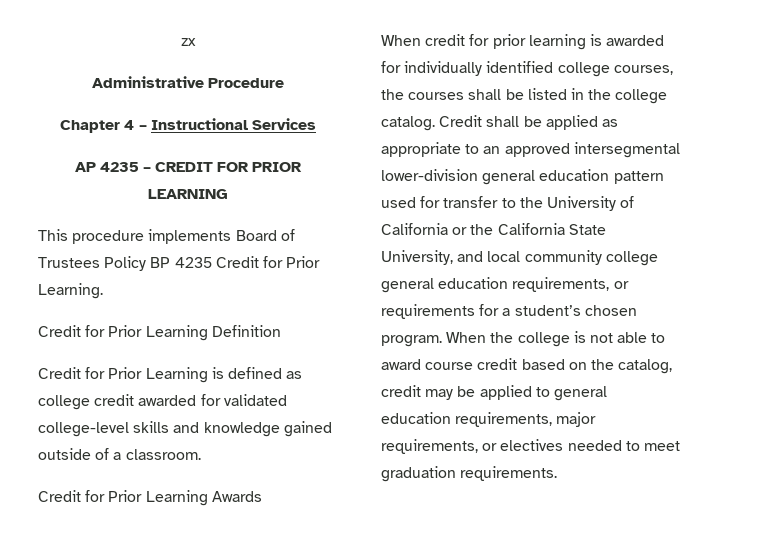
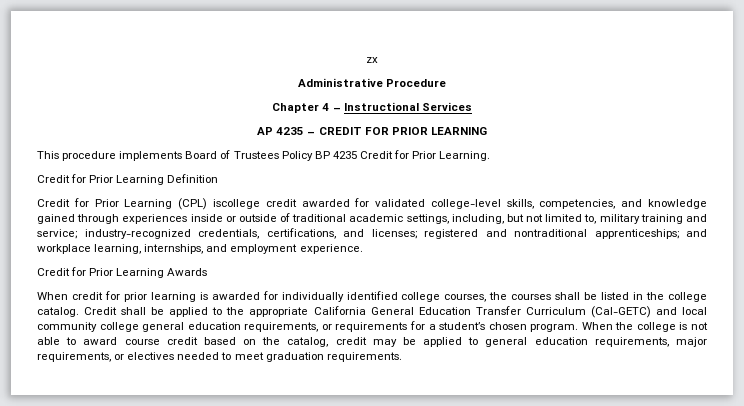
- Credit for Prior Learning is defined as college credit awarded for validated college-level skills and knowledge gained outside of a classroom.
+ Credit for Prior Learning (CPL) iscollege credit awarded for validated college-level skills, competencies, and knowledge gained through experiences inside or outside of traditional academic settings, including, but not limited to, military training and service; industry-recognized credentials, certifications, and licenses; registered and nontraditional apprenticeships; and workplace learning, internships, and employment experience.
- Credit shall be applied as appropriate to an approved intersegmental lower-division general education pattern used for transfer to the University of California or the California State University, and local community college general education requirements, or requirements for a student’s chosen program.
+ Credit shall be applied to the appropriate California General Education Transfer Curriculum (Cal-GETC) and local community college general education requirements, or requirements for a student’s chosen program.

